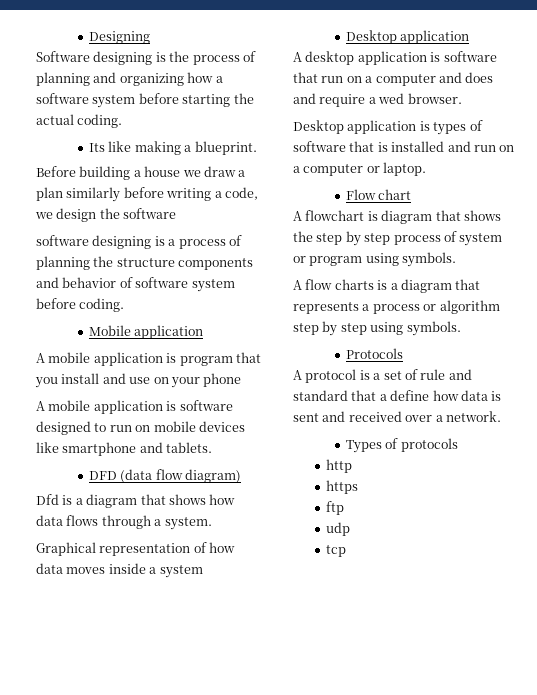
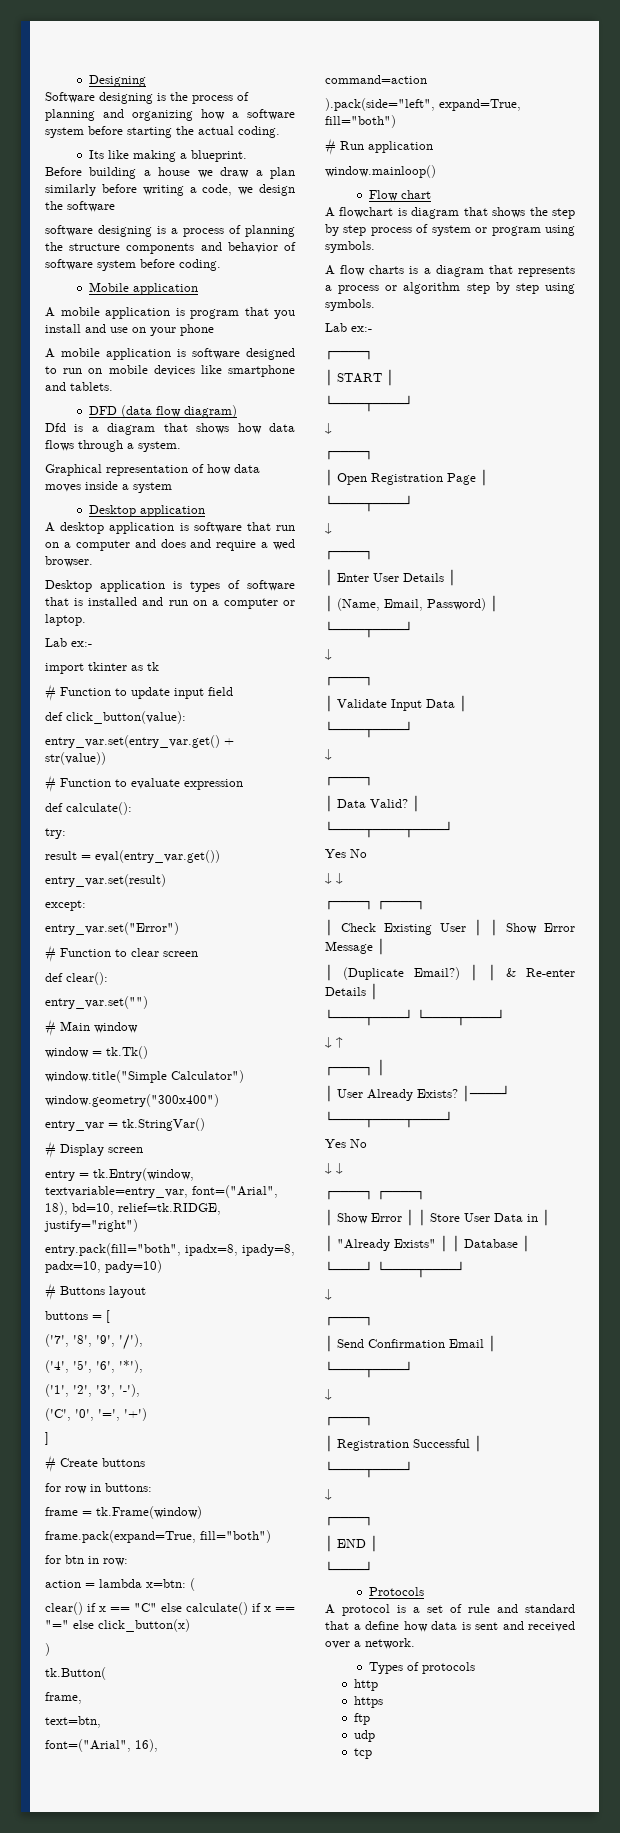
  Desktop application is types of software that is installed and run on a computer or laptop.
+ Lab ex:-
+ import tkinter as tk
+ # Function to update input field
+ def click_button(value):
+ entry_var.set(entry_var.get() + str(value))
+ # Function to evaluate expression
+ def calculate():
+ try:
+ result = eval(entry_var.get())
+ entry_var.set(result)
+ except:
+ entry_var.set("Error")
+ # Function to clear screen
+ def clear():
+ entry_var.set("")
+ # Main window
+ window = tk.Tk()
+ window.title("Simple Calculator")
+ window.geometry("300x400")
+ entry_var = tk.StringVar()
+ # Display screen
+ entry = tk.Entry(window, textvariable=entry_var, font=("Arial", 18), bd=10, relief=tk.RIDGE, justify="right")
+ entry.pack(fill="both", ipadx=8, ipady=8, padx=10, pady=10)
+ # Buttons layout
+ buttons = [
+ ('7', '8', '9', '/'),
+ ('4', '5', '6', '*'),
+ ('1', '2', '3', '-'),
+ ('C', '0', '=', '+')
+ ]
+ # Create buttons
+ for row in buttons:
+ frame = tk.Frame(window)
+ frame.pack(expand=True, fill="both")
+ for btn in row:
+ action = lambda x=btn: (
+ clear() if x == "C" else calculate() if x == "=" else click_button(x)
+ )
+ tk.Button(
+ frame,
+ text=btn,
+ font=("Arial", 16),
+ command=action
+ ).pack(side="left", expand=True, fill="both")
+ # Run application
+ window.mainloop()
  A flow charts is a diagram that represents a process or algorithm step by step using symbols.
+ Lab ex:-
+ ┌────┐
+ │ START │
+ └────┬────┘
+ ↓
+ ┌────┐
+ │ Open Registration Page │
+ └────┬────┘
+ ↓
+ ┌────┐
+ │ Enter User Details │
+ │ (Name, Email, Password) │
+ └────┬────┘
+ ↓
+ ┌────┐
+ │ Validate Input Data │
+ └────┬────┘
+ ↓
+ ┌────┐
+ │ Data Valid? │
+ └────┬────┬────┘
+ Yes No
+ ↓ ↓
+ ┌────┐ ┌────┐
+ │ Check Existing User │ │ Show Error Message │
+ │ (Duplicate Email?) │ │ & Re-enter Details │
+ └────┬────┘ └────┬────┘
+ ↓ ↑
+ ┌────┐ │
+ │ User Already Exists? │────┘
+ └────┬────┬────┘
+ Yes No
+ ↓ ↓
+ ┌────┐ ┌────┐
+ │ Show Error │ │ Store User Data in │
+ │ "Already Exists" │ │ Database │
+ └────┘ └────┬────┘
+ ↓
+ ┌────┐
+ │ Send Confirmation Email │
+ └────┬────┘
+ ↓
+ ┌────┐
+ │ Registration Successful │
+ └────┬────┘
+ ↓
+ ┌────┐
+ │ END │
+ └────┘

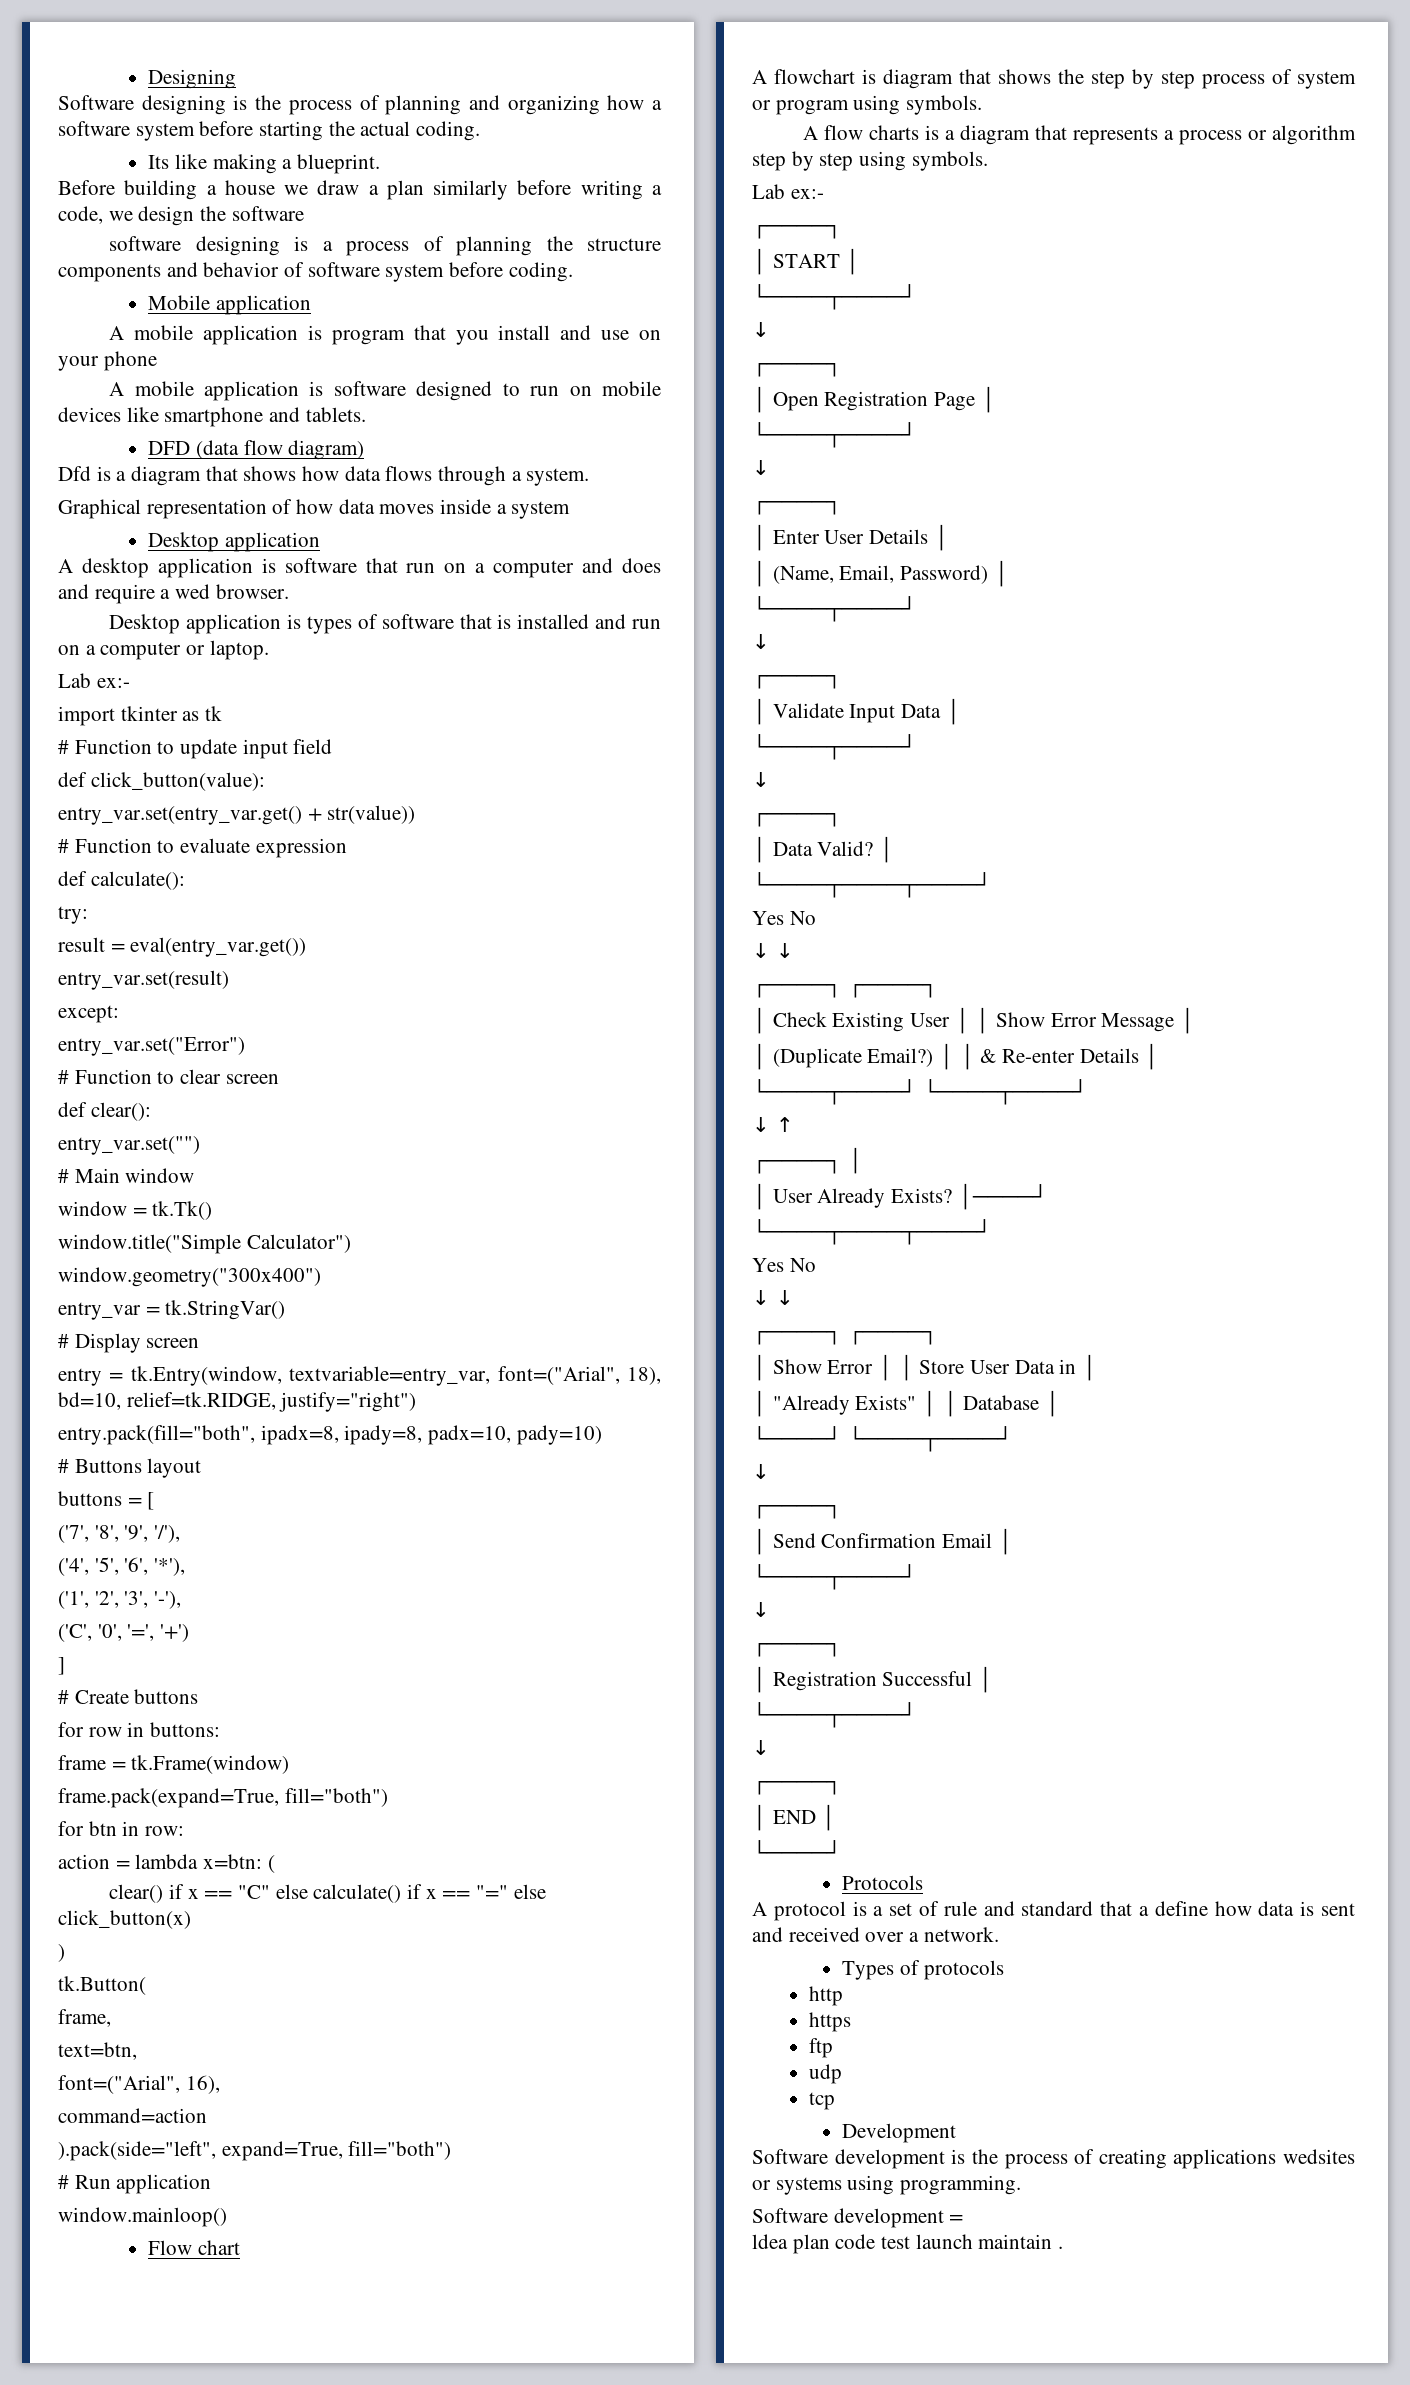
+ Development
+ Software development is the process of creating applications wedsites or systems using programming.
+ Software development =
+ ldea plan code test launch maintain .

